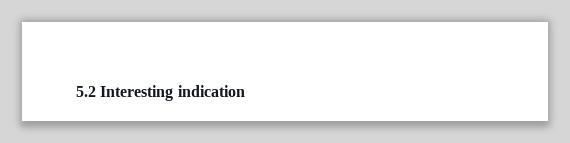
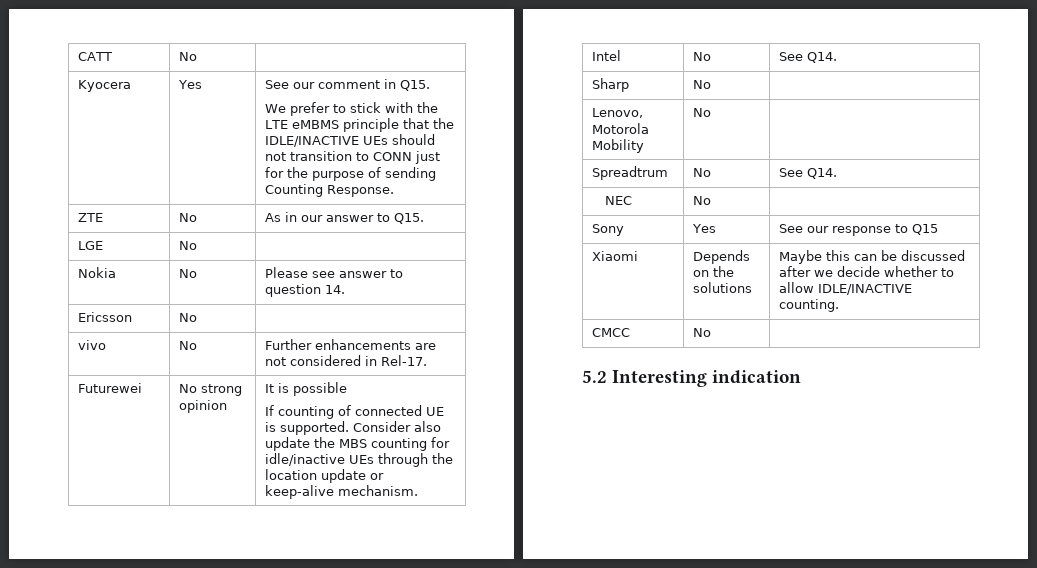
+ CATT | No |
+ Kyocera | Yes | See our comment in Q15.
+ We prefer to stick with the LTE eMBMS principle that the IDLE/INACTIVE UEs should not transition to CONN just for the purpose of sending Counting Response.
+ ZTE | No | As in our answer to Q15.
+ LGE | No |
+ Nokia | No | Please see answer to question 14.
+ Ericsson | No |
+ vivo | No | Further enhancements are not considered in Rel-17.
+ Futurewei | No strong opinion | It is possible
+ If counting of connected UE is supported. Consider also update the MBS counting for idle/inactive UEs through the location update or keep-alive mechanism.
+ Intel | No | See Q14.
+ Sharp | No |
+ Lenovo, Motorola Mobility | No |
+ Spreadtrum | No | See Q14.
+ NEC | No |
+ Sony | Yes | See our response to Q15
+ Xiaomi | Depends on the solutions | Maybe this can be discussed after we decide whether to allow IDLE/INACTIVE counting.
+ CMCC | No |

